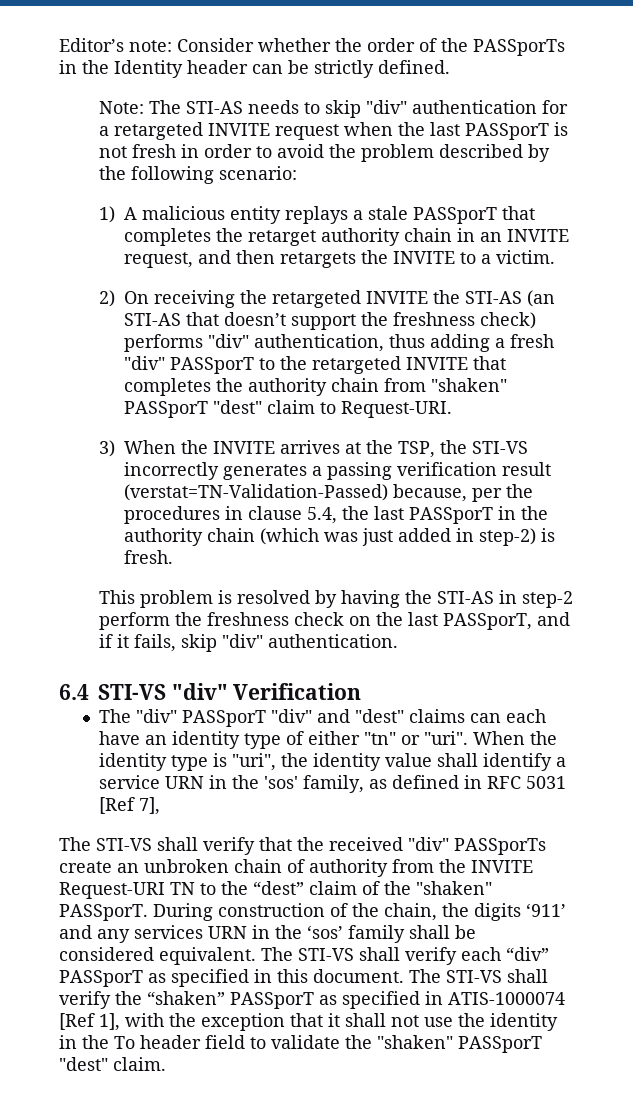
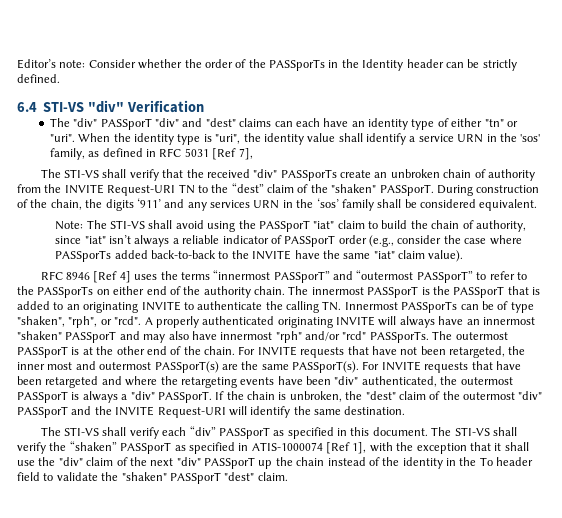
- Note: The STI-AS needs to skip "div" authentication for a retargeted INVITE request when the last PASSporT is not fresh in order to avoid the problem described by the following scenario:
- 1) A malicious entity replays a stale PASSporT that completes the retarget authority chain in an INVITE request, and then retargets the INVITE to a victim.
- 2) On receiving the retargeted INVITE the STI-AS (an STI-AS that doesn’t support the freshness check) performs "div" authentication, thus adding a fresh "div" PASSporT to the retargeted INVITE that completes the authority chain from "shaken" PASSporT "dest" claim to Request-URI.
- 3) When the INVITE arrives at the TSP, the STI-VS incorrectly generates a passing verification result (verstat=TN-Validation-Passed) because, per the procedures in clause 5.4, the last PASSporT in the authority chain (which was just added in step-2) is fresh.
- This problem is resolved by having the STI-AS in step-2 perform the freshness check on the last PASSporT, and if it fails, skip "div" authentication.
- During construction of the chain, the digits ‘911’ and any services URN in the ‘sos’ family shall be considered equivalent. The STI-VS shall verify each “div” PASSporT as specified in this document.
+ During construction of the chain, the digits ‘911’ and any services URN in the ‘sos’ family shall be considered equivalent.
+ Note: The STI-VS shall avoid using the PASSporT "iat" claim to build the chain of authority, since "iat" isn’t always a reliable indicator of PASSporT order (e.g., consider the case where PASSporTs added back-to-back to the INVITE have the same "iat" claim value).
+ RFC 8946 [Ref 4] uses the terms “innermost PASSporT” and “outermost PASSporT” to refer to the PASSporTs on either end of the authority chain. The innermost PASSporT is the PASSporT that is added to an originating INVITE to authenticate the calling TN. Innermost PASSporTs can be of type "shaken", "rph", or "rcd". A properly authenticated originating INVITE will always have an innermost "shaken" PASSporT and may also have innermost "rph" and/or "rcd" PASSporTs. The outermost PASSporT is at the other end of the chain. For INVITE requests that have not been retargeted, the inner most and outermost PASSporT(s) are the same PASSporT(s). For INVITE requests that have been retargeted and where the retargeting events have been "div" authenticated, the outermost PASSporT is always a "div" PASSporT. If the chain is unbroken, the "dest" claim of the outermost "div" PASSporT and the INVITE Request-URI will identify the same destination.
+ The STI-VS shall verify each “div” PASSporT as specified in this document.
- The STI-VS shall verify the “shaken” PASSporT as specified in ATIS-1000074 [Ref 1], with the exception that it shall not use the identity in the To header field to validate the "shaken" PASSporT "dest" claim.
+ The STI-VS shall verify the “shaken” PASSporT as specified in ATIS-1000074 [Ref 1], with the exception that it shall use the "div" claim of the next "div" PASSporT up the chain instead of the identity in the To header field to validate the "shaken" PASSporT "dest" claim.

